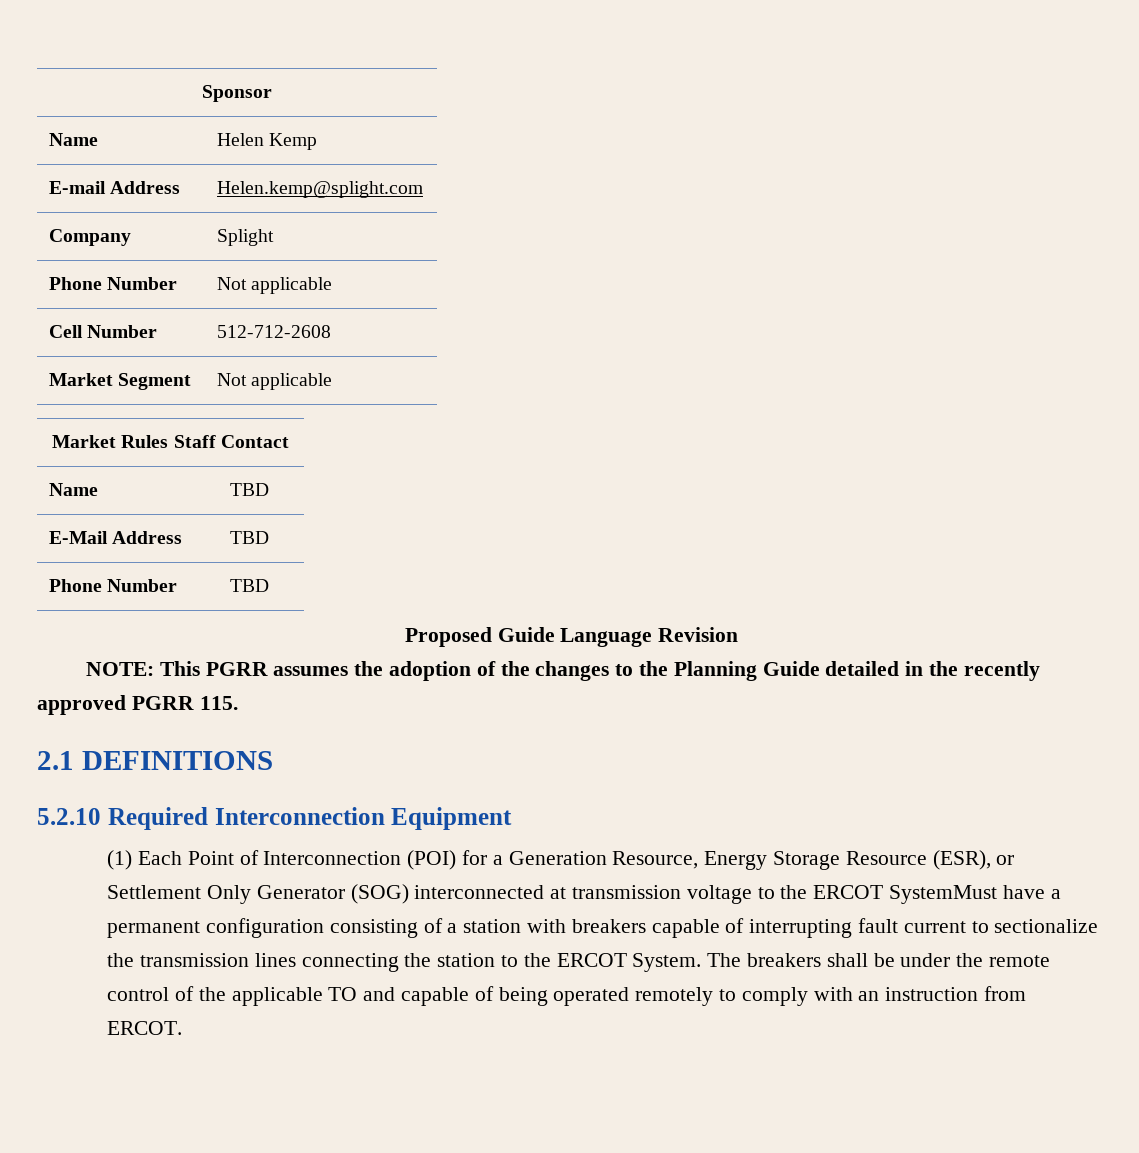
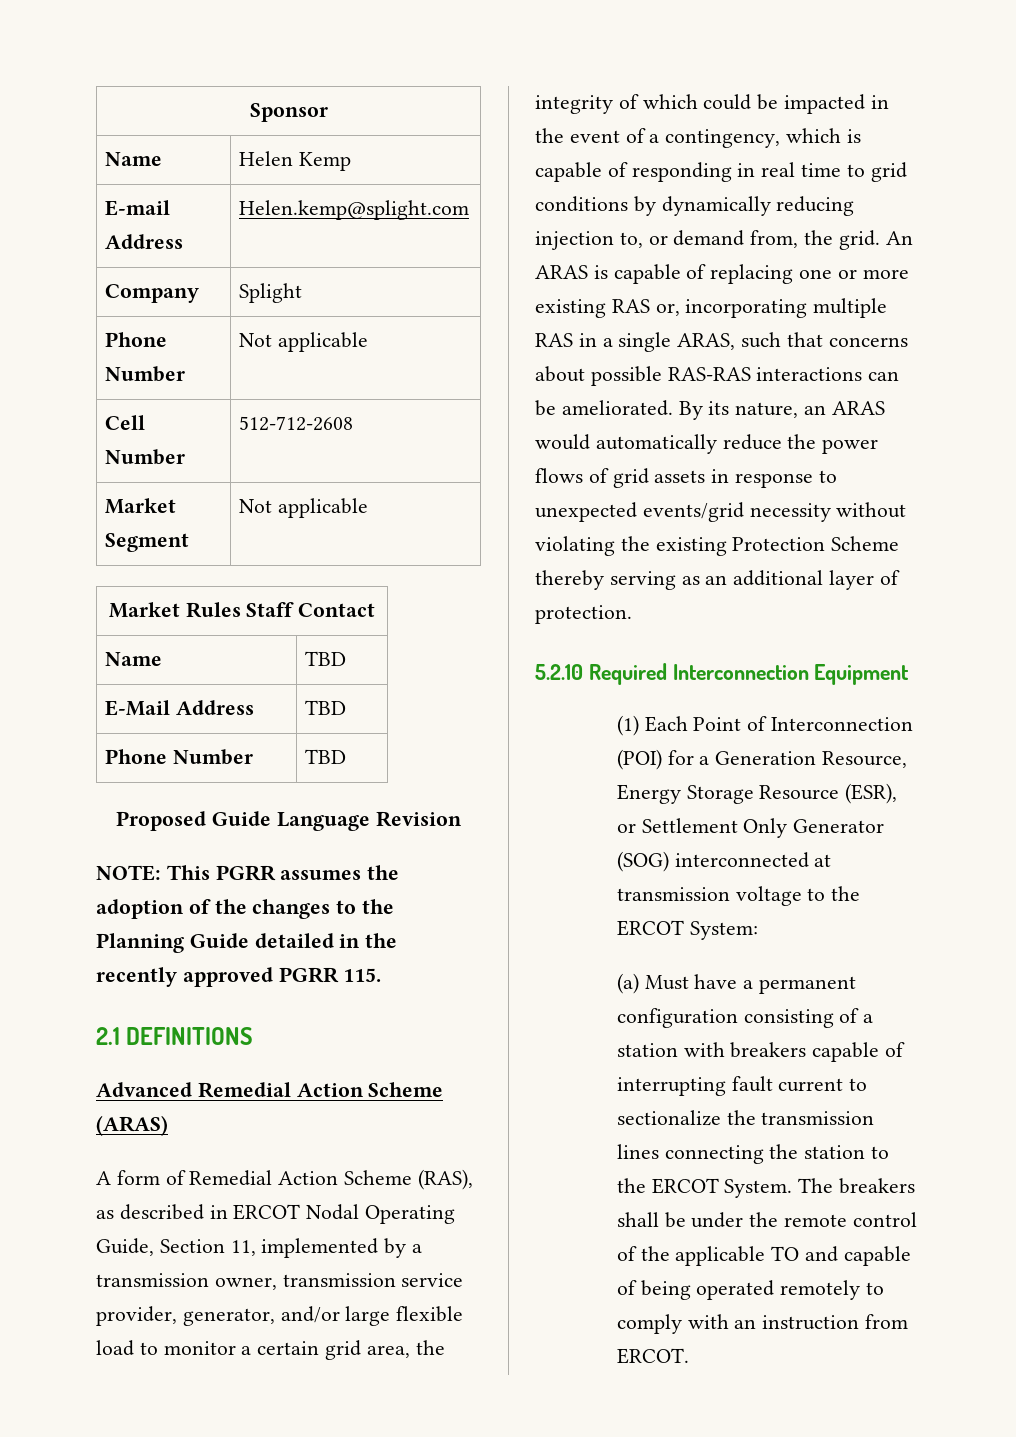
+ Advanced Remedial Action Scheme (ARAS)
+ A form of Remedial Action Scheme (RAS), as described in ERCOT Nodal Operating Guide, Section 11, implemented by a transmission owner, transmission service provider, generator, and/or large flexible load to monitor a certain grid area, the integrity of which could be impacted in the event of a contingency, which is capable of responding in real time to grid conditions by dynamically reducing injection to, or demand from, the grid. An ARAS is capable of replacing one or more existing RAS or, incorporating multiple RAS in a single ARAS, such that concerns about possible RAS-RAS interactions can be ameliorated. By its nature, an ARAS would automatically reduce the power flows of grid assets in response to unexpected events/grid necessity without violating the existing Protection Scheme thereby serving as an additional layer of protection.
- (1) Each Point of Interconnection (POI) for a Generation Resource, Energy Storage Resource (ESR), or Settlement Only Generator (SOG) interconnected at transmission voltage to the ERCOT SystemMust have a permanent configuration consisting of a station with breakers capable of interrupting fault current to sectionalize the transmission lines connecting the station to the ERCOT System.
+ (1) Each Point of Interconnection (POI) for a Generation Resource, Energy Storage Resource (ESR), or Settlement Only Generator (SOG) interconnected at transmission voltage to the ERCOT System:
+ (a) Must have a permanent configuration consisting of a station with breakers capable of interrupting fault current to sectionalize the transmission lines connecting the station to the ERCOT System.

